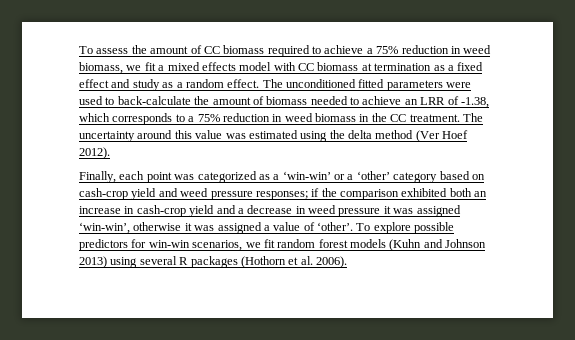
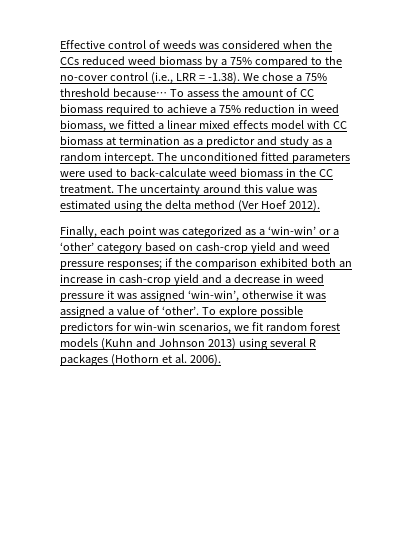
+ Effective control of weeds was considered when the CCs reduced weed biomass by a 75% compared to the no-cover control (i.e., LRR = -1.38). We chose a 75% threshold because…
- To assess the amount of CC biomass required to achieve a 75% reduction in weed biomass, we fit a mixed effects model with CC biomass at termination as a fixed effect and study as a random effect.
+ To assess the amount of CC biomass required to achieve a 75% reduction in weed biomass, we fitted a linear mixed effects model with CC biomass at termination as a predictor and study as a random intercept.
- The unconditioned fitted parameters were used to back-calculate the amount of biomass needed to achieve an LRR of -1.38, which corresponds to a 75% reduction in weed biomass in the CC treatment.
+ The unconditioned fitted parameters were used to back-calculate weed biomass in the CC treatment.

